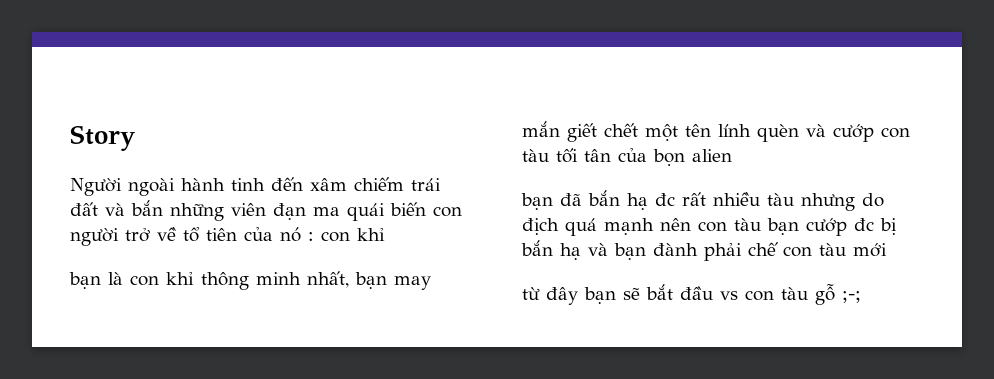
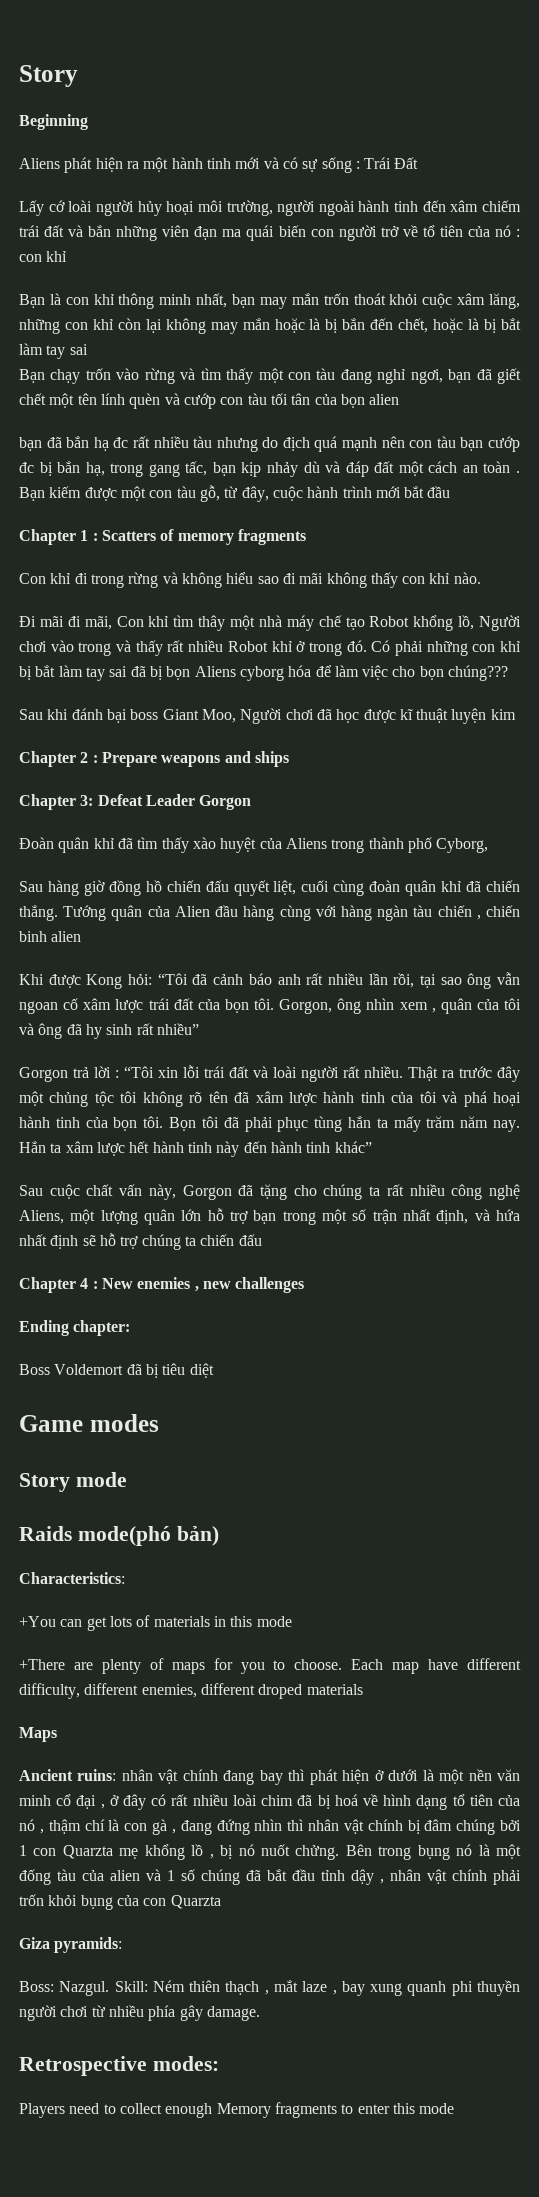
- Người ngoài hành tinh đến xâm chiếm trái đất và bắn những viên đạn ma quái biến con người trở về tổ tiên của nó : con khỉ
+ Beginning
+ Aliens phát hiện ra một hành tinh mới và có sự sống : Trái Đất
+ Lấy cớ loài người hủy hoại môi trường, người ngoài hành tinh đến xâm chiếm trái đất và bắn những viên đạn ma quái biến con người trở về tổ tiên của nó : con khỉ
- bạn là con khỉ thông minh nhất, bạn may mắn giết chết một tên lính quèn và cướp con tàu tối tân của bọn alien
+ Bạn là con khỉ thông minh nhất, bạn may mắn trốn thoát khỏi cuộc xâm lăng, những con khỉ còn lại không may mắn hoặc là bị bắn đến chết, hoặc là bị bắt làm tay sai
+ Bạn chạy trốn vào rừng và tìm thấy một con tàu đang nghỉ ngơi, bạn đã giết chết một tên lính quèn và cướp con tàu tối tân của bọn alien
- bạn đã bắn hạ đc rất nhiều tàu nhưng do địch quá mạnh nên con tàu bạn cướp đc bị bắn hạ và bạn đành phải chế con tàu mới
- từ đây bạn sẽ bắt đầu vs con tàu gỗ ;-;
+ bạn đã bắn hạ đc rất nhiều tàu nhưng do địch quá mạnh nên con tàu bạn cướp đc bị bắn hạ, trong gang tấc, bạn kịp nhảy dù và đáp đất một cách an toàn . Bạn kiếm được một con tàu gỗ, từ đây, cuộc hành trình mới bắt đầu
+ Chapter 1 : Scatters of memory fragments
+ Con khỉ đi trong rừng và không hiểu sao đi mãi không thấy con khỉ nào.
+ Đi mãi đi mãi, Con khỉ tìm thây một nhà máy chế tạo Robot khổng lồ, Người chơi vào trong và thấy rất nhiều Robot khỉ ở trong đó. Có phải những con khỉ bị bắt làm tay sai đã bị bọn Aliens cyborg hóa để làm việc cho bọn chúng???
+ Sau khi đánh bại boss Giant Moo, Người chơi đã học được kĩ thuật luyện kim
+ Chapter 2 : Prepare weapons and ships
+ Chapter 3: Defeat Leader Gorgon
+ Đoàn quân khỉ đã tìm thấy xào huyệt của Aliens trong thành phố Cyborg,
+ Sau hàng giờ đồng hồ chiến đấu quyết liệt, cuối cùng đoàn quân khỉ đã chiến thắng. Tướng quân của Alien đầu hàng cùng với hàng ngàn tàu chiến , chiến binh alien
+ Khi được Kong hỏi: “Tôi đã cảnh báo anh rất nhiều lần rồi, tại sao ông vẫn ngoan cố xâm lược trái đất của bọn tôi. Gorgon, ông nhìn xem , quân của tôi và ông đã hy sinh rất nhiều”
+ Gorgon trả lời : “Tôi xin lỗi trái đất và loài người rất nhiều. Thật ra trước đây một chủng tộc tôi không rõ tên đã xâm lược hành tinh của tôi và phá hoại hành tinh của bọn tôi. Bọn tôi đã phải phục tùng hắn ta mấy trăm năm nay. Hắn ta xâm lược hết hành tinh này đến hành tinh khác”
+ Sau cuộc chất vấn này, Gorgon đã tặng cho chúng ta rất nhiều công nghệ Aliens, một lượng quân lớn hỗ trợ bạn trong một số trận nhất định, và hứa nhất định sẽ hỗ trợ chúng ta chiến đấu
+ Chapter 4 : New enemies , new challenges
+ Ending chapter:
+ Boss Voldemort đã bị tiêu diệt
+ Game modes
+ Story mode
+ Raids mode(phó bản)
+ Characteristics:
+ +You can get lots of materials in this mode
+ +There are plenty of maps for you to choose. Each map have different difficulty, different enemies, different droped materials
+ Maps
+ Ancient ruins: nhân vật chính đang bay thì phát hiện ở dưới là một nền văn minh cổ đại , ở đây có rất nhiều loài chim đã bị hoá về hình dạng tổ tiên của nó , thậm chí là con gà , đang đứng nhìn thì nhân vật chính bị đâm chúng bởi 1 con Quarzta mẹ khổng lồ , bị nó nuốt chửng. Bên trong bụng nó là một đống tàu của alien và 1 số chúng đã bắt đầu tỉnh dậy , nhân vật chính phải trốn khỏi bụng của con Quarzta
+ Giza pyramids:
+ Boss: Nazgul. Skill: Ném thiên thạch , mắt laze , bay xung quanh phi thuyền người chơi từ nhiều phía gây damage.
+ Retrospective modes:
+ Players need to collect enough Memory fragments to enter this mode

